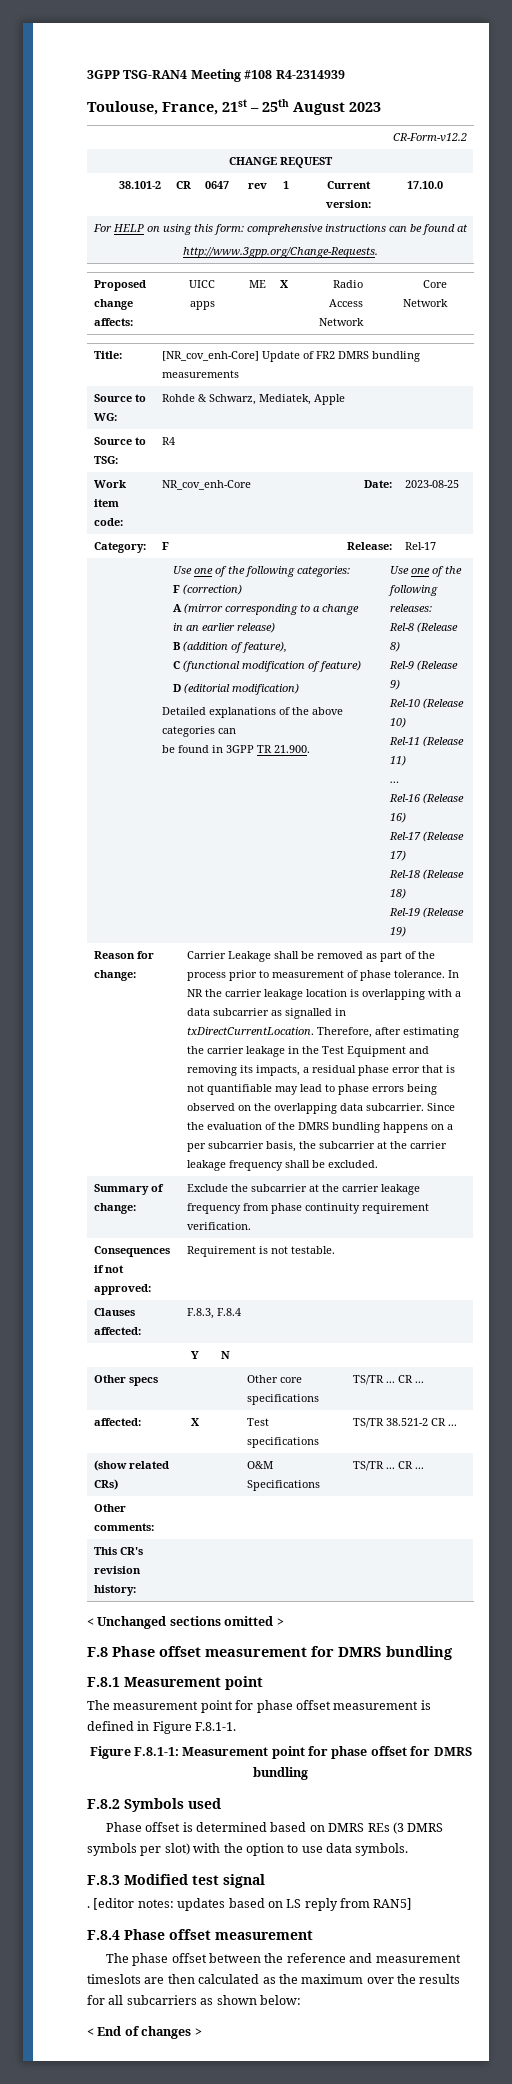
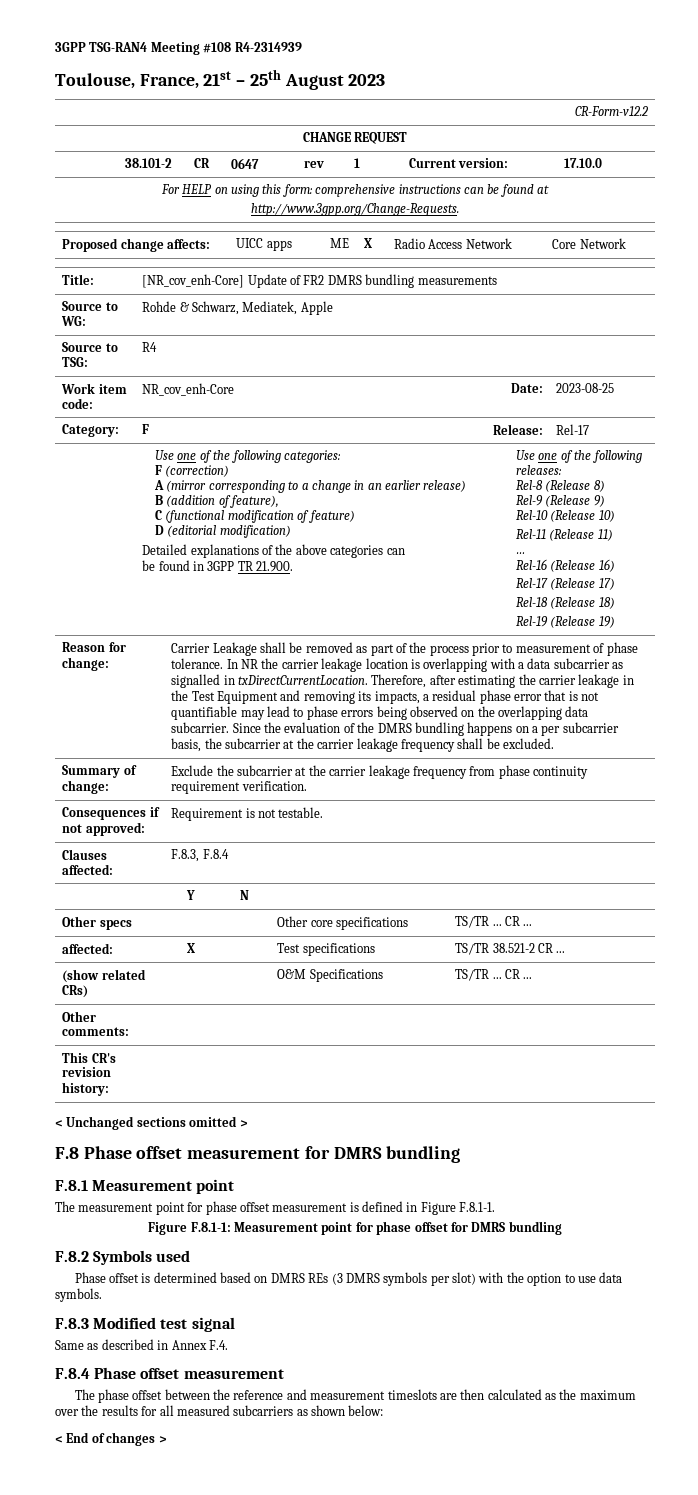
- . [editor notes: updates based on LS reply from RAN5]
+ Same as described in Annex F.4.
- The phase offset between the reference and measurement timeslots are then calculated as the maximum over the results for all subcarriers as shown below:
+ The phase offset between the reference and measurement timeslots are then calculated as the maximum over the results for all measured subcarriers as shown below:

